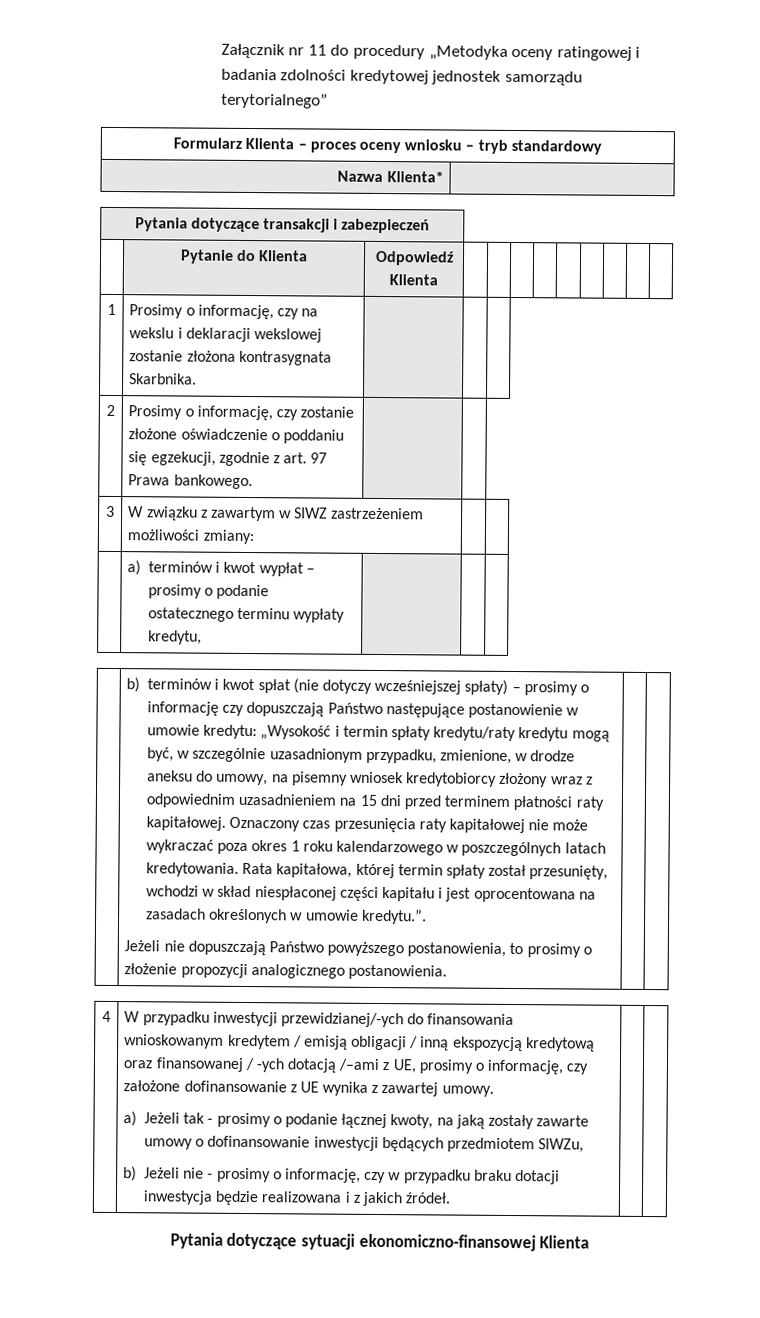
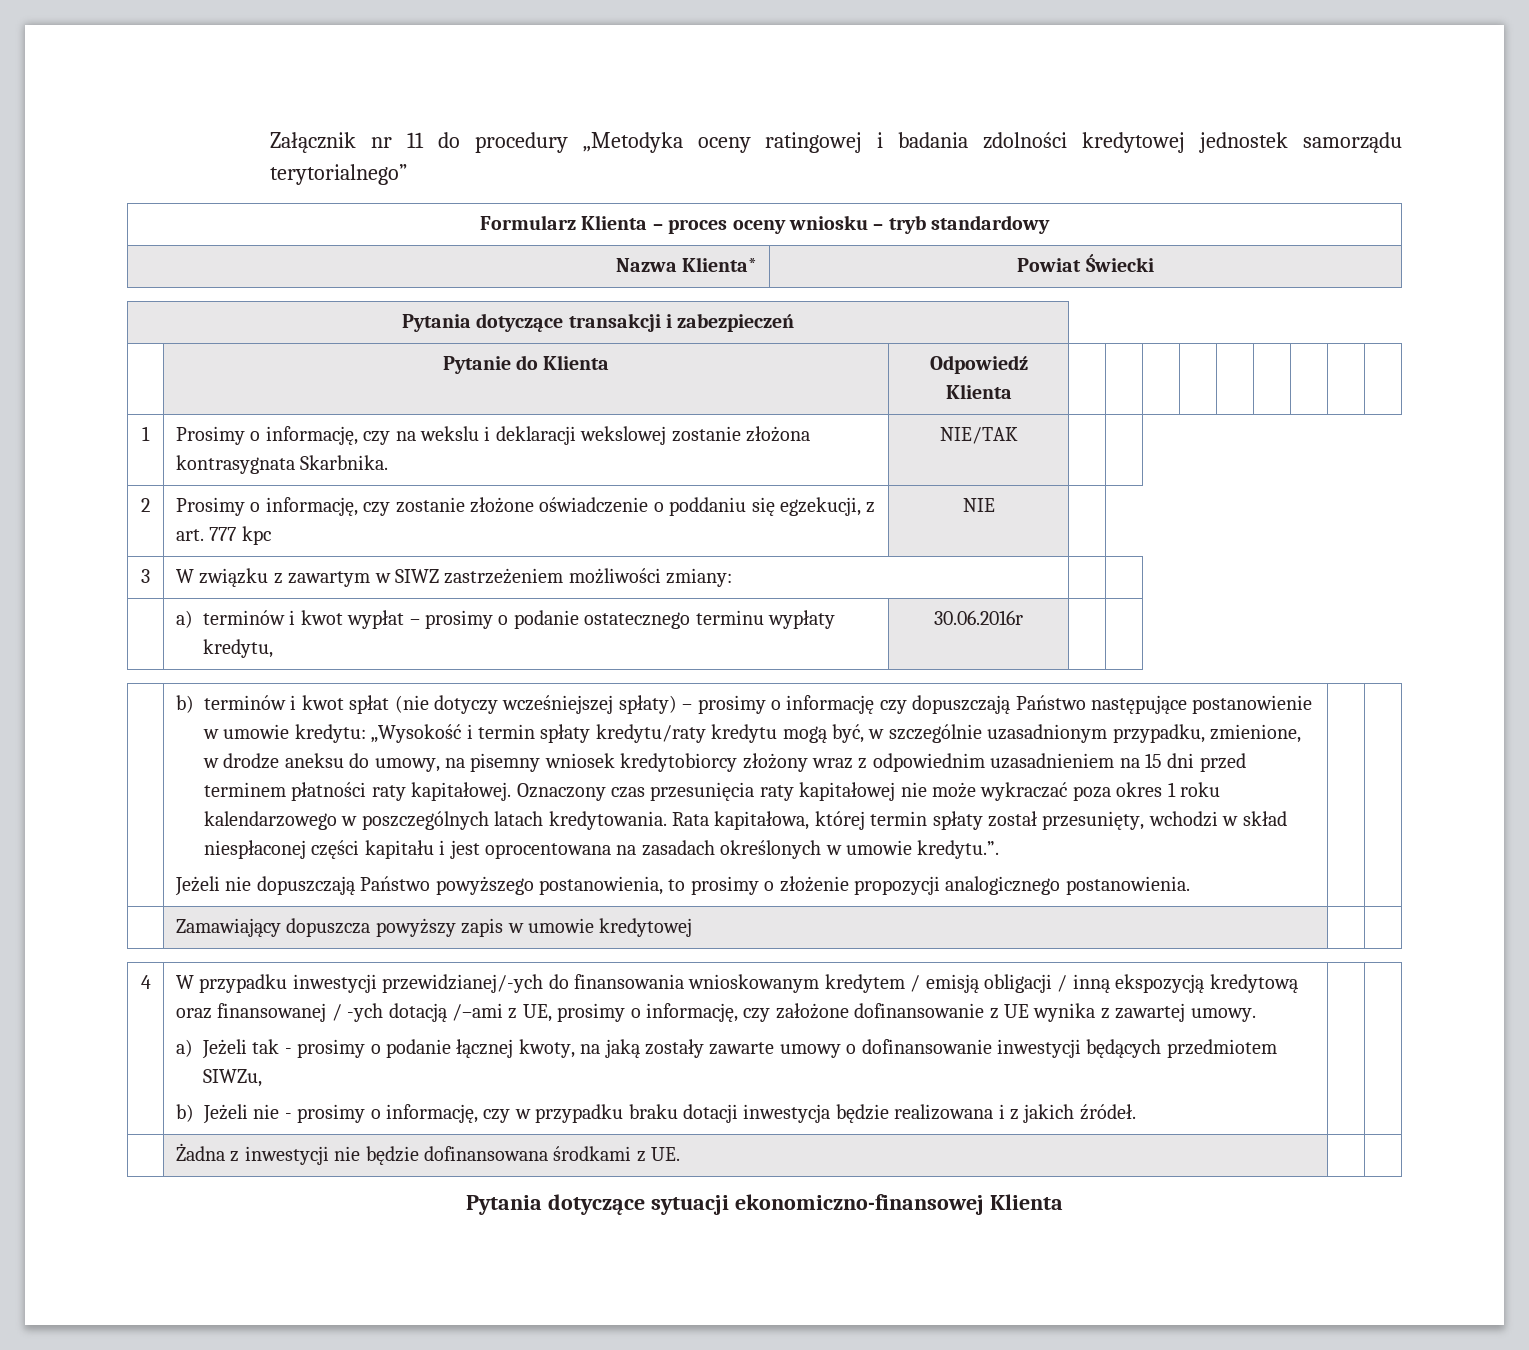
- Nazwa Klienta* |
+ Nazwa Klienta* | Powiat Świecki
- 1 | Prosimy o informację, czy na wekslu i deklaracji wekslowej zostanie złożona kontrasygnata Skarbnika. | | |
+ 1 | Prosimy o informację, czy na wekslu i deklaracji wekslowej zostanie złożona kontrasygnata Skarbnika. | NIE/TAK | |
- 2 | Prosimy o informację, czy zostanie złożone oświadczenie o poddaniu się egzekucji, zgodnie z art. 97 Prawa bankowego. | |
+ 2 | Prosimy o informację, czy zostanie złożone oświadczenie o poddaniu się egzekucji, z art. 777 kpc | NIE |
- | a) terminów i kwot wypłat – prosimy o podanie ostatecznego terminu wypłaty kredytu, | | |
+ | a) terminów i kwot wypłat – prosimy o podanie ostatecznego terminu wypłaty kredytu, | 30.06.2016r | |
+ | Zamawiający dopuszcza powyższy zapis w umowie kredytowej | |
+ | Żadna z inwestycji nie będzie dofinansowana środkami z UE. | |

